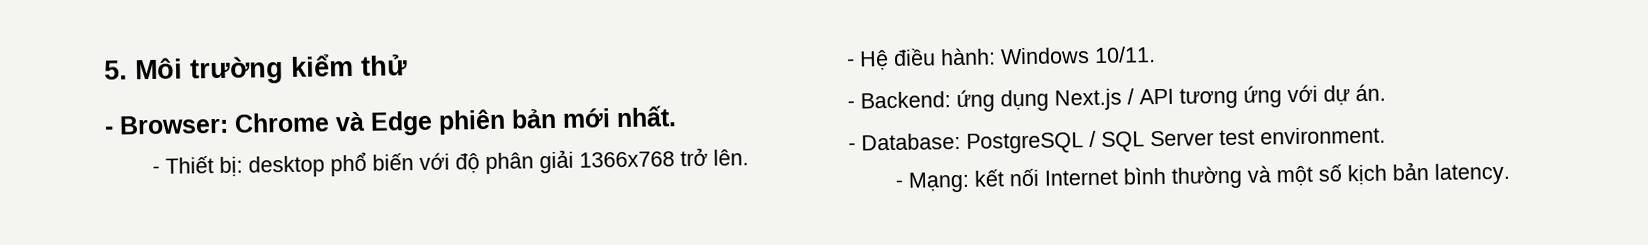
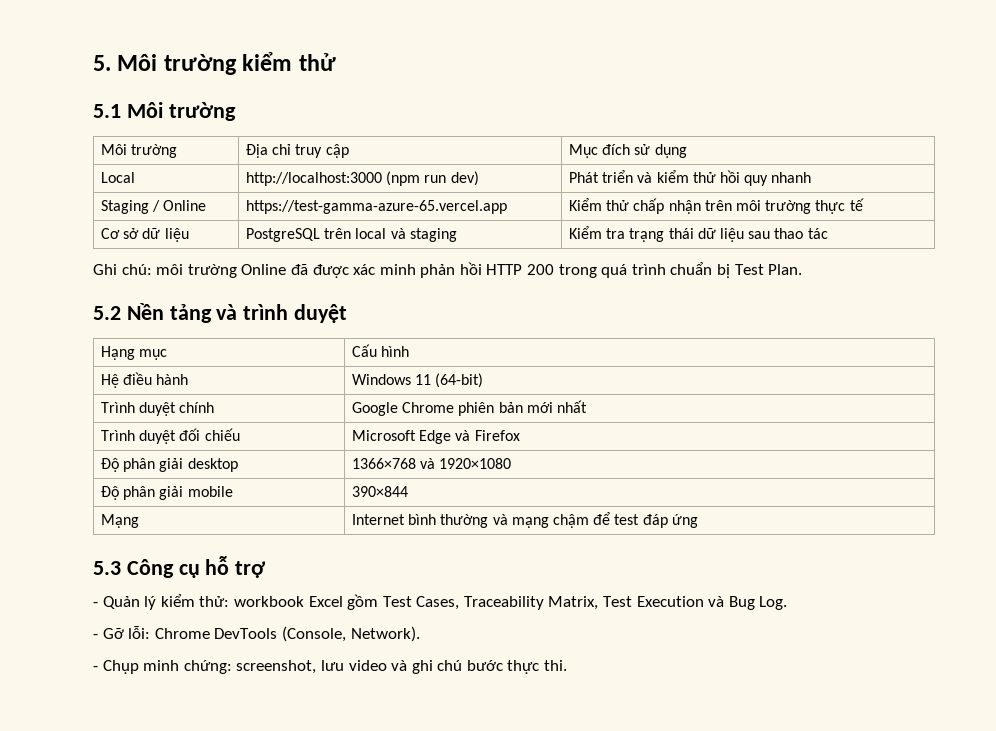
- - Browser: Chrome và Edge phiên bản mới nhất.
- - Thiết bị: desktop phổ biến với độ phân giải 1366x768 trở lên.
- - Hệ điều hành: Windows 10/11.
- - Backend: ứng dụng Next.js / API tương ứng với dự án.
- - Database: PostgreSQL / SQL Server test environment.
- - Mạng: kết nối Internet bình thường và một số kịch bản latency.
+ 5.1 Môi trường
+ Môi trường | Địa chỉ truy cập | Mục đích sử dụng
+ Local | http://localhost:3000 (npm run dev) | Phát triển và kiểm thử hồi quy nhanh
+ Staging / Online | https://test-gamma-azure-65.vercel.app | Kiểm thử chấp nhận trên môi trường thực tế
+ Cơ sở dữ liệu | PostgreSQL trên local và staging | Kiểm tra trạng thái dữ liệu sau thao tác
+ Ghi chú: môi trường Online đã được xác minh phản hồi HTTP 200 trong quá trình chuẩn bị Test Plan.
+ 5.2 Nền tảng và trình duyệt
+ Hạng mục | Cấu hình
+ Hệ điều hành | Windows 11 (64-bit)
+ Trình duyệt chính | Google Chrome phiên bản mới nhất
+ Trình duyệt đối chiếu | Microsoft Edge và Firefox
+ Độ phân giải desktop | 1366×768 và 1920×1080
+ Độ phân giải mobile | 390×844
+ Mạng | Internet bình thường và mạng chậm để test đáp ứng
+ 5.3 Công cụ hỗ trợ
+ - Quản lý kiểm thử: workbook Excel gồm Test Cases, Traceability Matrix, Test Execution và Bug Log.
+ - Gỡ lỗi: Chrome DevTools (Console, Network).
+ - Chụp minh chứng: screenshot, lưu video và ghi chú bước thực thi.

